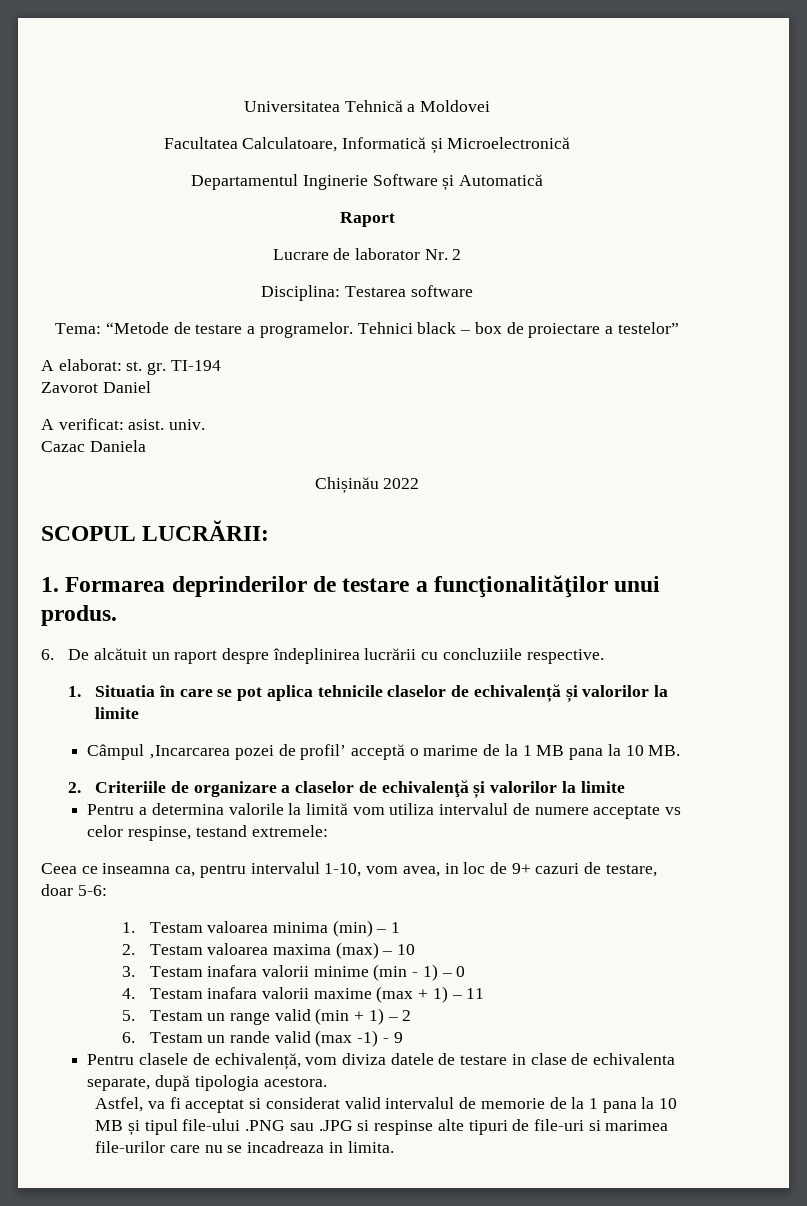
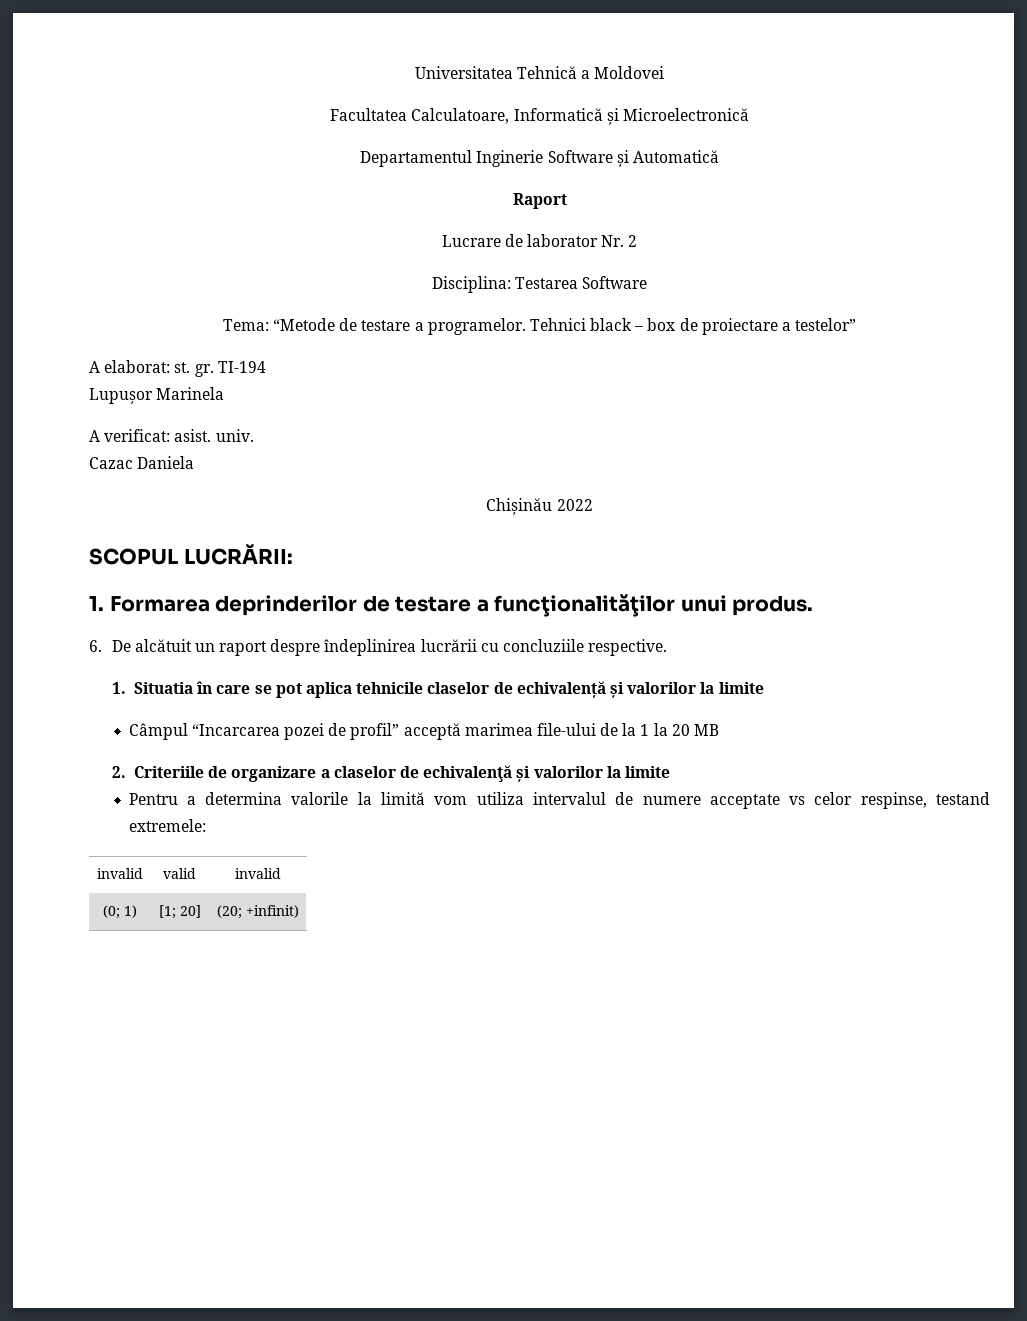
- Disciplina: Testarea software
+ Disciplina: Testarea Software
- Zavorot Daniel
+ Lupușor Marinela
- Câmpul ‚Incarcarea pozei de profil’ acceptă o marime de la 1 MB pana la 10 MB.
+ Câmpul “Incarcarea pozei de profil” acceptă marimea file-ului de la 1 la 20 MB
- Ceea ce inseamna ca, pentru intervalul 1-10, vom avea, in loc de 9+ cazuri de testare, doar 5-6:
- 1. Testam valoarea minima (min) – 1
- 2. Testam valoarea maxima (max) – 10
- 3. Testam inafara valorii minime (min - 1) – 0
- 4. Testam inafara valorii maxime (max + 1) – 11
- 5. Testam un range valid (min + 1) – 2
- 6. Testam un rande valid (max -1) - 9
- Pentru clasele de echivalență, vom diviza datele de testare in clase de echivalenta separate, după tipologia acestora.
- Astfel, va fi acceptat si considerat valid intervalul de memorie de la 1 pana la 10 MB și tipul file-ului .PNG sau .JPG si respinse alte tipuri de file-uri si marimea file-urilor care nu se incadreaza in limita.
+ invalid | valid | invalid
+ (0; 1) | [1; 20] | (20; +infinit)

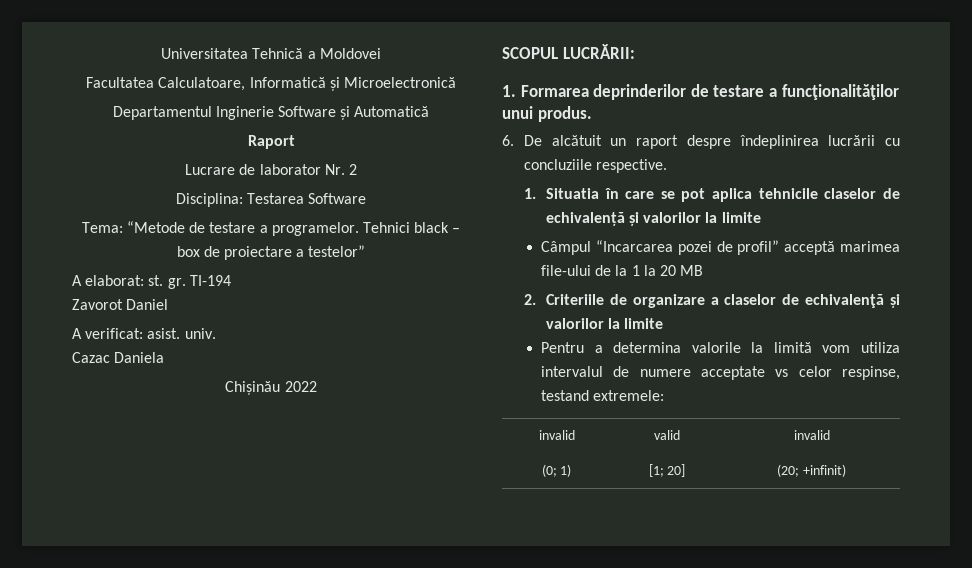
- Lupușor Marinela
+ Zavorot Daniel

